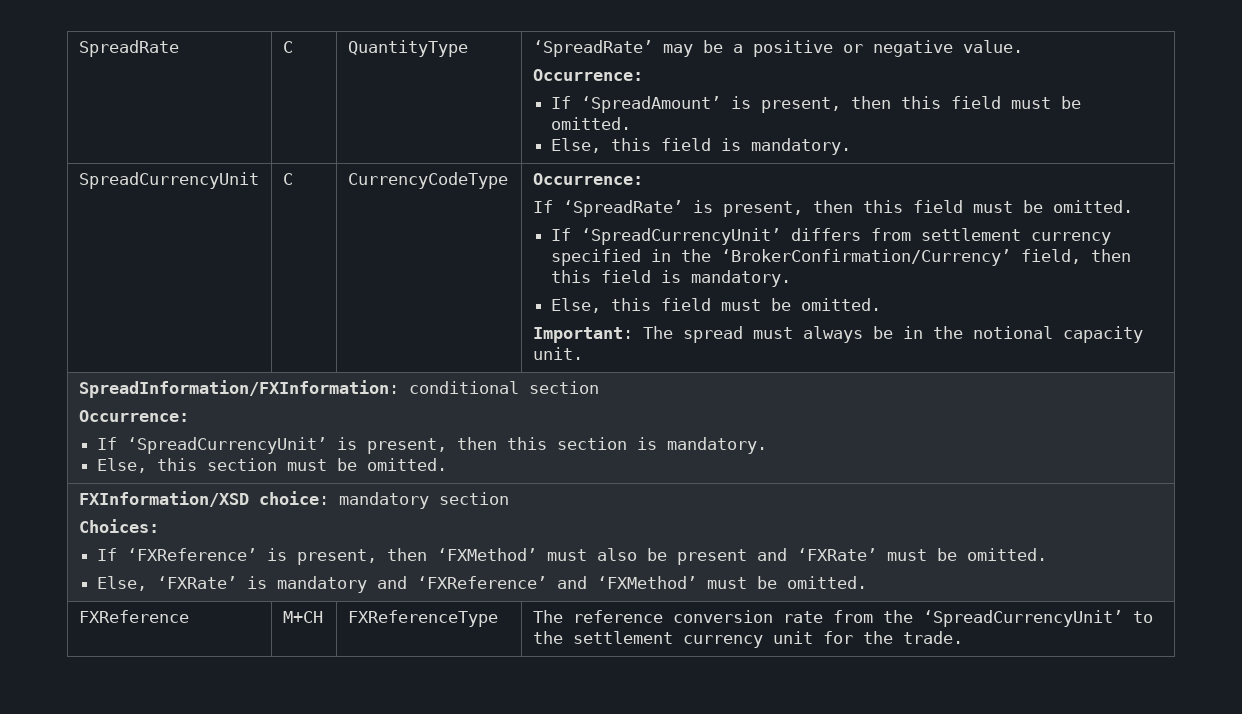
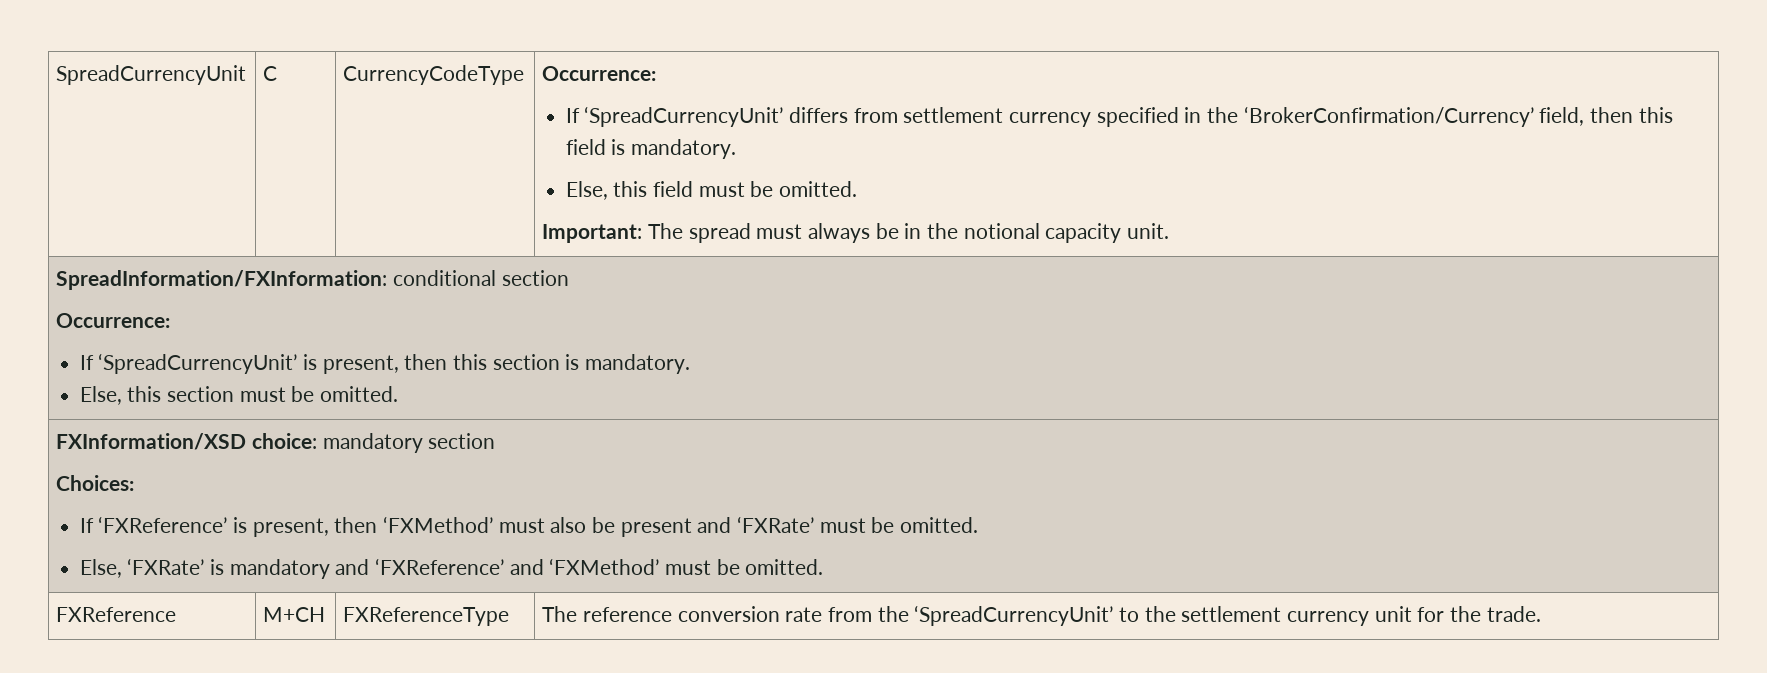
- SpreadRate | C | QuantityType | ‘SpreadRate’ may be a positive or negative value.
- Occurrence:
- If ‘SpreadAmount’ is present, then this field must be omitted.
- Else, this field is mandatory.
  SpreadCurrencyUnit | C | CurrencyCodeType | Occurrence:
- If ‘SpreadRate’ is present, then this field must be omitted.

